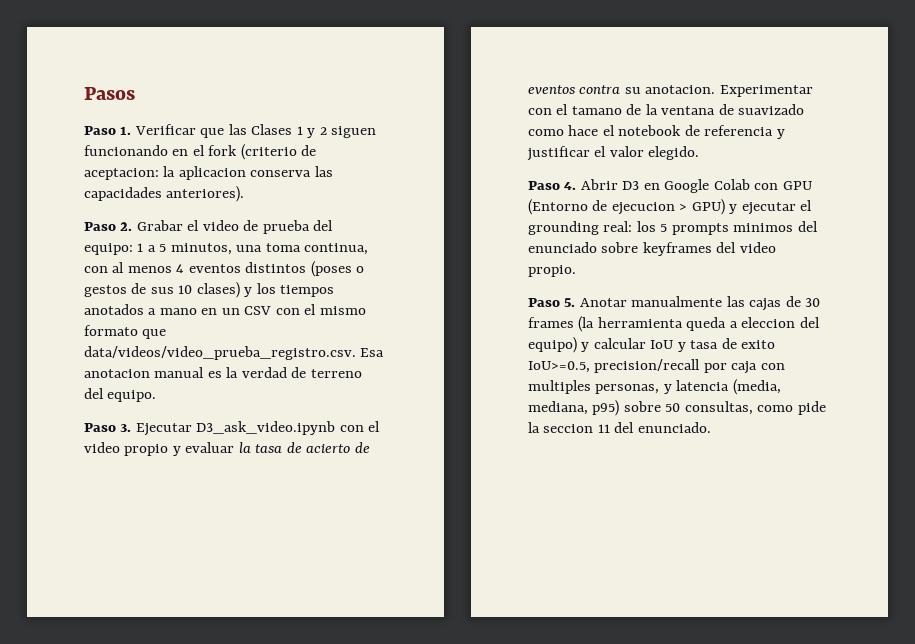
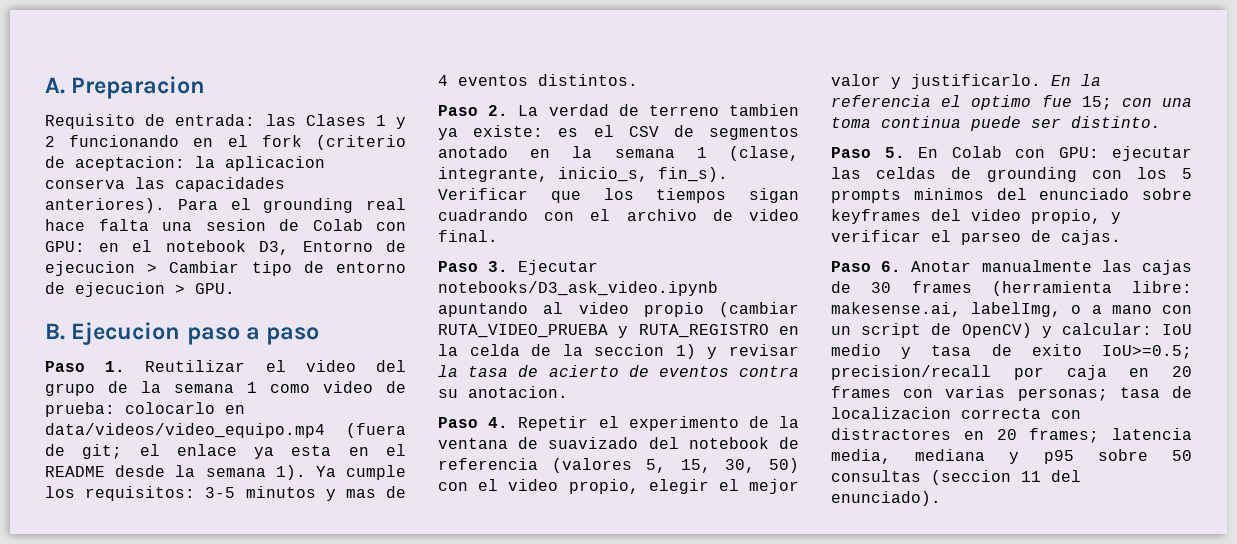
- Pasos
- Paso 1. Verificar que las Clases 1 y 2 siguen funcionando en el fork (criterio de aceptacion: la aplicacion conserva las capacidades anteriores).
- Paso 2. Grabar el video de prueba del equipo: 1 a 5 minutos, una toma continua, con al menos 4 eventos distintos (poses o gestos de sus 10 clases) y los tiempos anotados a mano en un CSV con el mismo formato que data/videos/video_prueba_registro.csv. Esa anotacion manual es la verdad de terreno del equipo.
- Paso 3. Ejecutar D3_ask_video.ipynb con el video propio y evaluar la tasa de acierto de eventos contra su anotacion. Experimentar con el tamano de la ventana de suavizado como hace el notebook de referencia y justificar el valor elegido.
- Paso 4. Abrir D3 en Google Colab con GPU (Entorno de ejecucion > GPU) y ejecutar el grounding real: los 5 prompts minimos del enunciado sobre keyframes del video propio.
- Paso 5. Anotar manualmente las cajas de 30 frames (la herramienta queda a eleccion del equipo) y calcular IoU y tasa de exito IoU>=0.5, precision/recall por caja con multiples personas, y latencia (media, mediana, p95) sobre 50 consultas, como pide la seccion 11 del enunciado.
+ A. Preparacion
+ Requisito de entrada: las Clases 1 y 2 funcionando en el fork (criterio de aceptacion: la aplicacion conserva las capacidades anteriores). Para el grounding real hace falta una sesion de Colab con GPU: en el notebook D3, Entorno de ejecucion > Cambiar tipo de entorno de ejecucion > GPU.
+ B. Ejecucion paso a paso
+ Paso 1. Reutilizar el video del grupo de la semana 1 como video de prueba: colocarlo en data/videos/video_equipo.mp4 (fuera de git; el enlace ya esta en el README desde la semana 1). Ya cumple los requisitos: 3-5 minutos y mas de 4 eventos distintos.
+ Paso 2. La verdad de terreno tambien ya existe: es el CSV de segmentos anotado en la semana 1 (clase, integrante, inicio_s, fin_s). Verificar que los tiempos sigan cuadrando con el archivo de video final.
+ Paso 3. Ejecutar notebooks/D3_ask_video.ipynb apuntando al video propio (cambiar RUTA_VIDEO_PRUEBA y RUTA_REGISTRO en la celda de la seccion 1) y revisar la tasa de acierto de eventos contra su anotacion.
+ Paso 4. Repetir el experimento de la ventana de suavizado del notebook de referencia (valores 5, 15, 30, 50) con el video propio, elegir el mejor valor y justificarlo. En la referencia el optimo fue 15; con una toma continua puede ser distinto.
+ Paso 5. En Colab con GPU: ejecutar las celdas de grounding con los 5 prompts minimos del enunciado sobre keyframes del video propio, y verificar el parseo de cajas.
+ Paso 6. Anotar manualmente las cajas de 30 frames (herramienta libre: makesense.ai, labelImg, o a mano con un script de OpenCV) y calcular: IoU medio y tasa de exito IoU>=0.5; precision/recall por caja en 20 frames con varias personas; tasa de localizacion correcta con distractores en 20 frames; latencia media, mediana y p95 sobre 50 consultas (seccion 11 del enunciado).

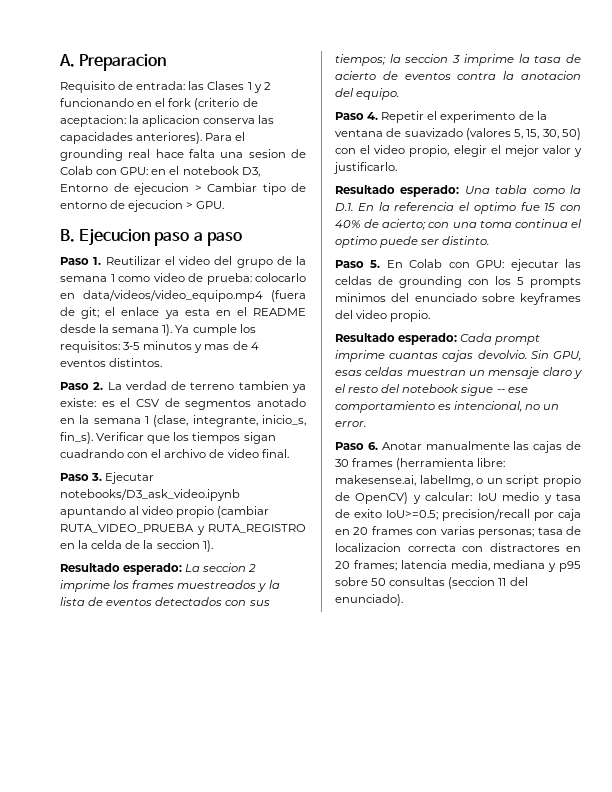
- Paso 3. Ejecutar notebooks/D3_ask_video.ipynb apuntando al video propio (cambiar RUTA_VIDEO_PRUEBA y RUTA_REGISTRO en la celda de la seccion 1) y revisar la tasa de acierto de eventos contra su anotacion.
+ Paso 3. Ejecutar notebooks/D3_ask_video.ipynb apuntando al video propio (cambiar RUTA_VIDEO_PRUEBA y RUTA_REGISTRO en la celda de la seccion 1).
+ Resultado esperado: La seccion 2 imprime los frames muestreados y la lista de eventos detectados con sus tiempos; la seccion 3 imprime la tasa de acierto de eventos contra la anotacion del equipo.
- Paso 4. Repetir el experimento de la ventana de suavizado del notebook de referencia (valores 5, 15, 30, 50) con el video propio, elegir el mejor valor y justificarlo. En la referencia el optimo fue 15; con una toma continua puede ser distinto.
+ Paso 4. Repetir el experimento de la ventana de suavizado (valores 5, 15, 30, 50) con el video propio, elegir el mejor valor y justificarlo.
+ Resultado esperado: Una tabla como la D.1. En la referencia el optimo fue 15 con 40% de acierto; con una toma continua el optimo puede ser distinto.
- Paso 5. En Colab con GPU: ejecutar las celdas de grounding con los 5 prompts minimos del enunciado sobre keyframes del video propio, y verificar el parseo de cajas.
+ Paso 5. En Colab con GPU: ejecutar las celdas de grounding con los 5 prompts minimos del enunciado sobre keyframes del video propio.
+ Resultado esperado: Cada prompt imprime cuantas cajas devolvio. Sin GPU, esas celdas muestran un mensaje claro y el resto del notebook sigue -- ese comportamiento es intencional, no un error.
- Paso 6. Anotar manualmente las cajas de 30 frames (herramienta libre: makesense.ai, labelImg, o a mano con un script de OpenCV) y calcular: IoU medio y tasa de exito IoU>=0.5; precision/recall por caja en 20 frames con varias personas; tasa de localizacion correcta con distractores en 20 frames; latencia media, mediana y p95 sobre 50 consultas (seccion 11 del enunciado).
+ Paso 6. Anotar manualmente las cajas de 30 frames (herramienta libre: makesense.ai, labelImg, o un script propio de OpenCV) y calcular: IoU medio y tasa de exito IoU>=0.5; precision/recall por caja en 20 frames con varias personas; tasa de localizacion correcta con distractores en 20 frames; latencia media, mediana y p95 sobre 50 consultas (seccion 11 del enunciado).

